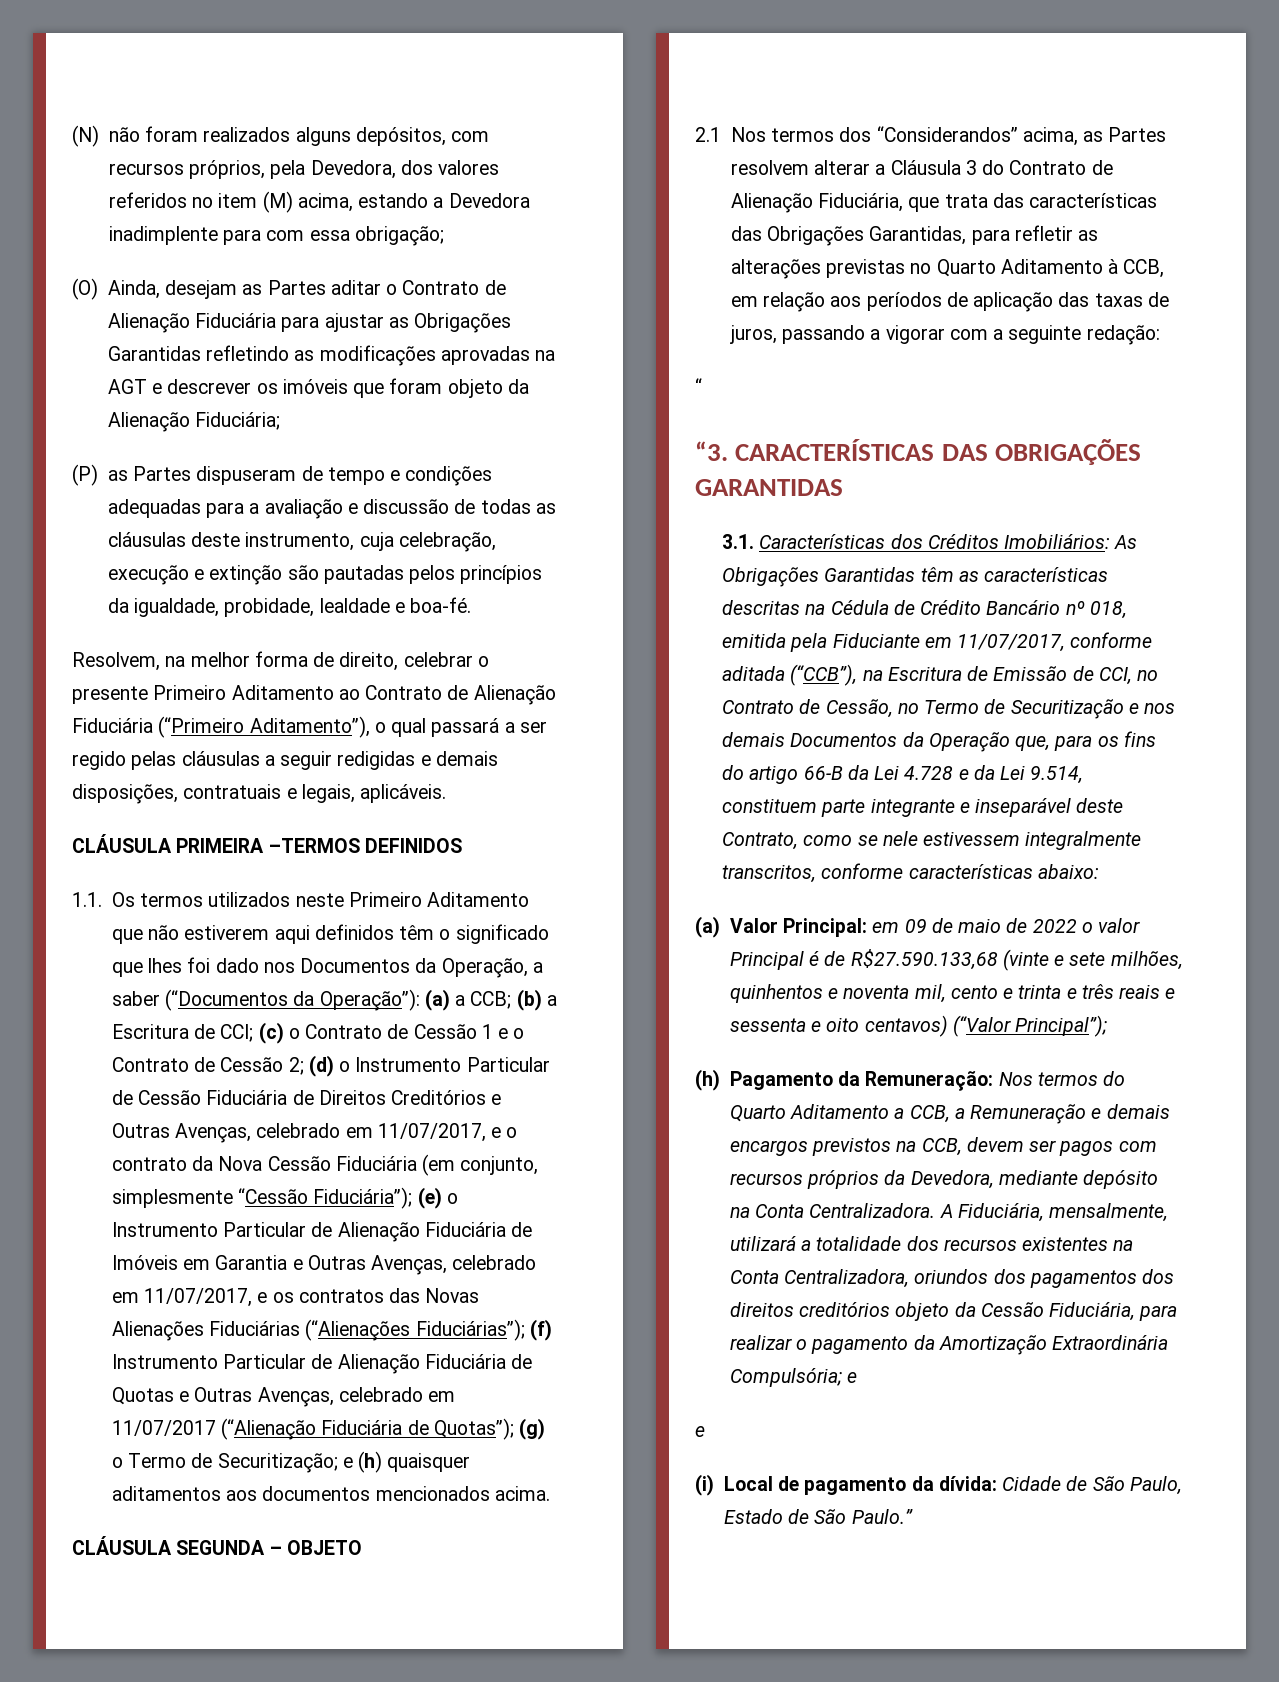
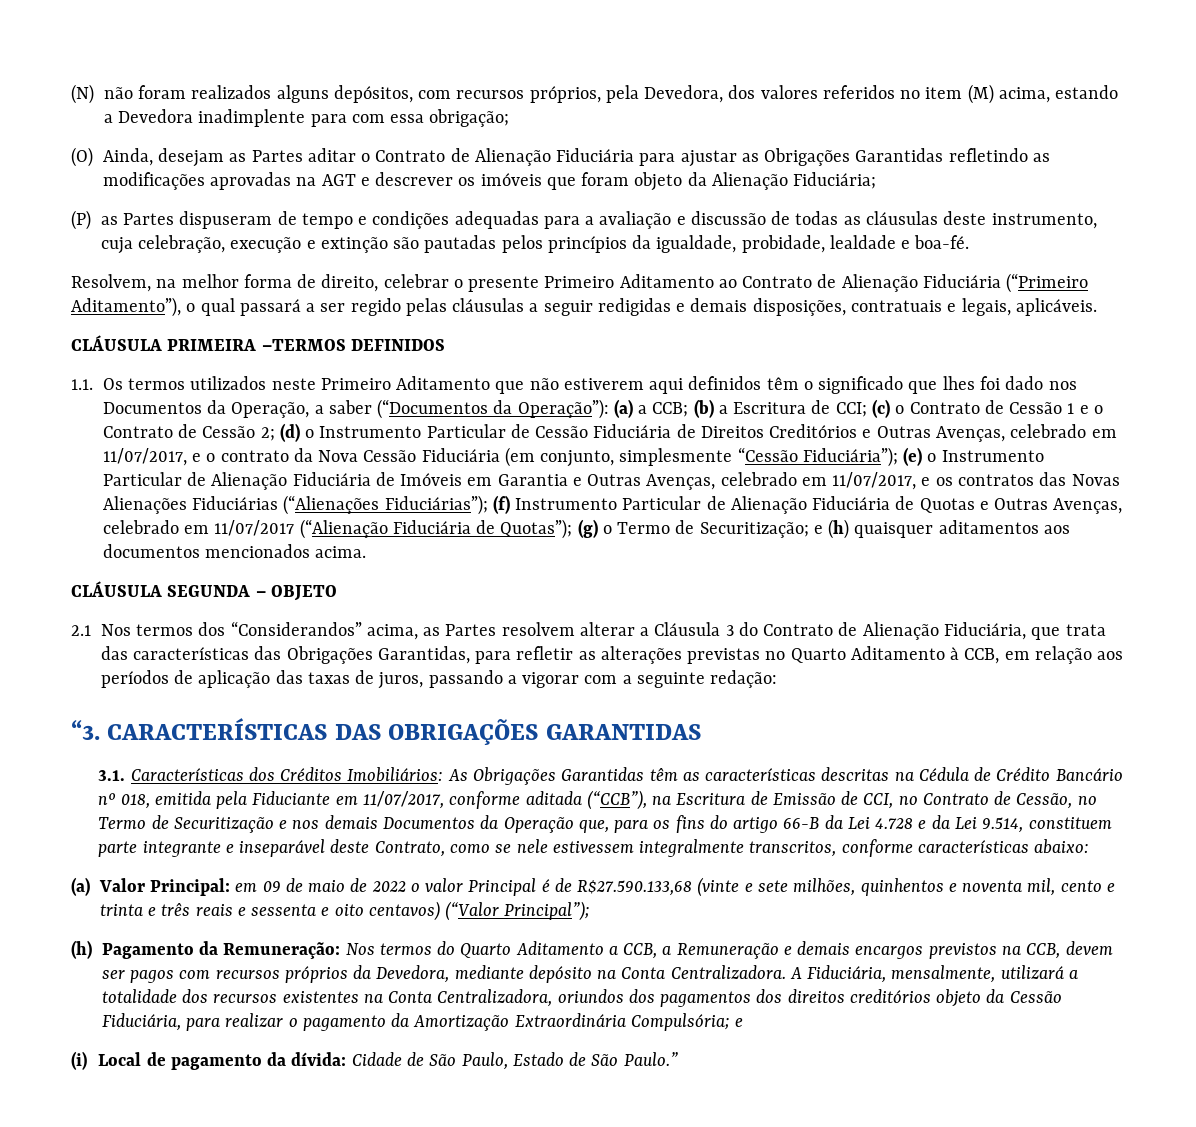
- “
  A Fiduciária, mensalmente, utilizará a totalidade dos recursos existentes na Conta Centralizadora, oriundos dos pagamentos dos direitos creditórios objeto da Cessão Fiduciária, para realizar o pagamento da Amortização Extraordinária Compulsória; e
- e

